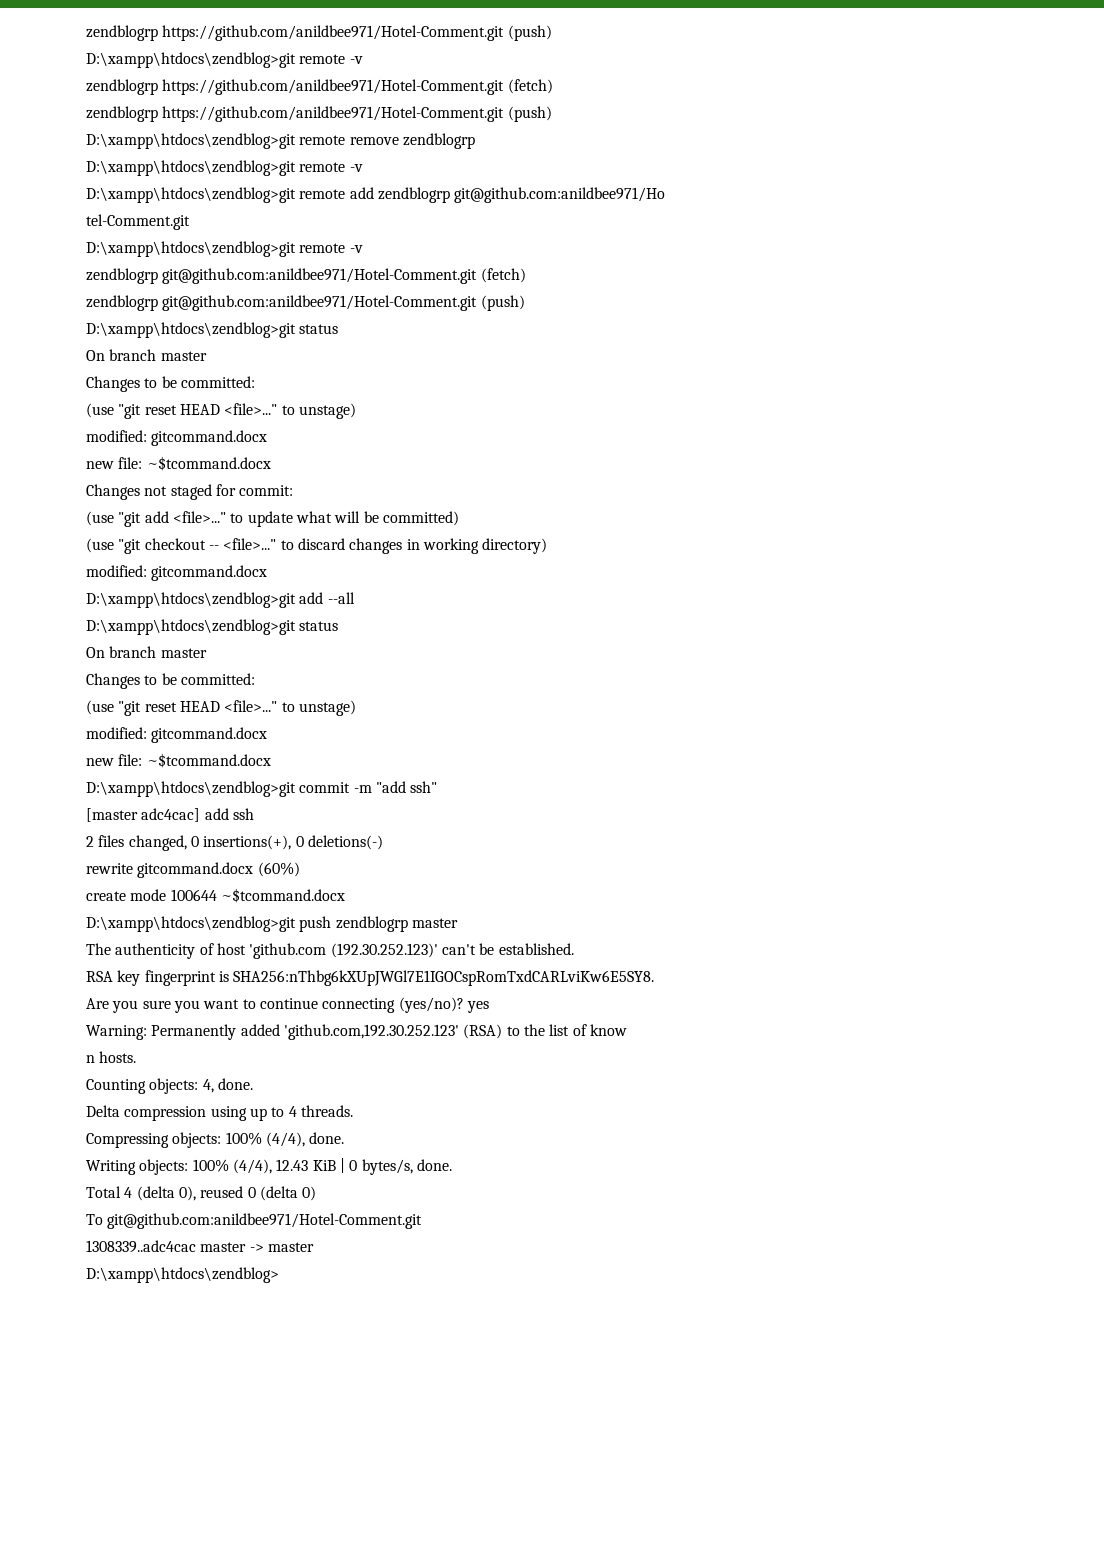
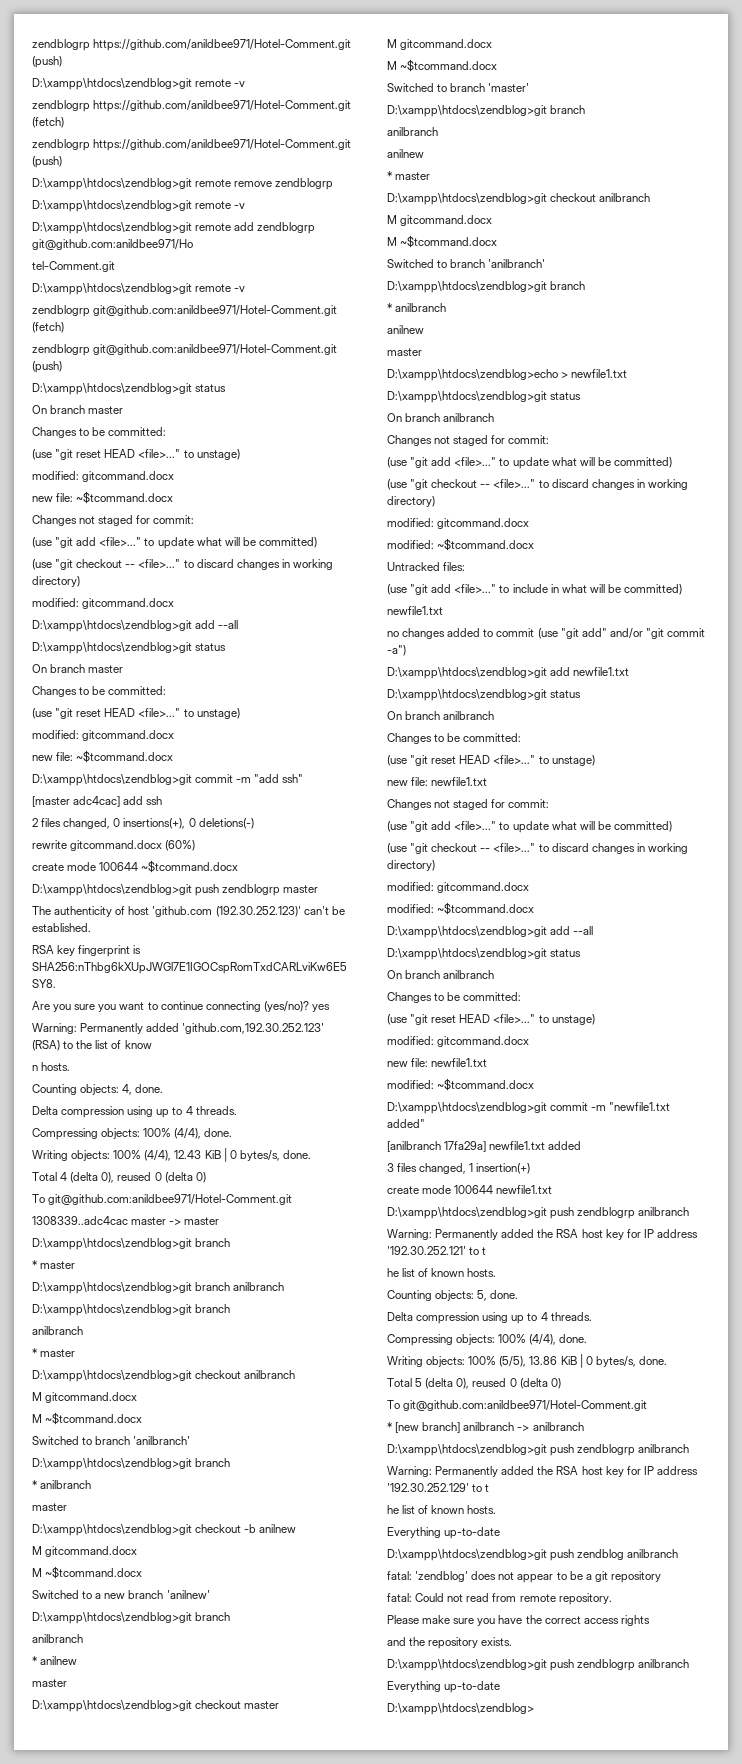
  1308339..adc4cac master -> master
+ D:\xampp\htdocs\zendblog>git branch
+ * master
+ D:\xampp\htdocs\zendblog>git branch anilbranch
+ D:\xampp\htdocs\zendblog>git branch
+ anilbranch
+ * master
+ D:\xampp\htdocs\zendblog>git checkout anilbranch
+ M gitcommand.docx
+ M ~$tcommand.docx
+ Switched to branch 'anilbranch'
+ D:\xampp\htdocs\zendblog>git branch
+ * anilbranch
+ master
+ D:\xampp\htdocs\zendblog>git checkout -b anilnew
+ M gitcommand.docx
+ M ~$tcommand.docx
+ Switched to a new branch 'anilnew'
+ D:\xampp\htdocs\zendblog>git branch
+ anilbranch
+ * anilnew
+ master
+ D:\xampp\htdocs\zendblog>git checkout master
+ M gitcommand.docx
+ M ~$tcommand.docx
+ Switched to branch 'master'
+ D:\xampp\htdocs\zendblog>git branch
+ anilbranch
+ anilnew
+ * master
+ D:\xampp\htdocs\zendblog>git checkout anilbranch
+ M gitcommand.docx
+ M ~$tcommand.docx
+ Switched to branch 'anilbranch'
+ D:\xampp\htdocs\zendblog>git branch
+ * anilbranch
+ anilnew
+ master
+ D:\xampp\htdocs\zendblog>echo > newfile1.txt
+ D:\xampp\htdocs\zendblog>git status
+ On branch anilbranch
+ Changes not staged for commit:
+ (use "git add <file>..." to update what will be committed)
+ (use "git checkout -- <file>..." to discard changes in working directory)
+ modified: gitcommand.docx
+ modified: ~$tcommand.docx
+ Untracked files:
+ (use "git add <file>..." to include in what will be committed)
+ newfile1.txt
+ no changes added to commit (use "git add" and/or "git commit -a")
+ D:\xampp\htdocs\zendblog>git add newfile1.txt
+ D:\xampp\htdocs\zendblog>git status
+ On branch anilbranch
+ Changes to be committed:
+ (use "git reset HEAD <file>..." to unstage)
+ new file: newfile1.txt
+ Changes not staged for commit:
+ (use "git add <file>..." to update what will be committed)
+ (use "git checkout -- <file>..." to discard changes in working directory)
+ modified: gitcommand.docx
+ modified: ~$tcommand.docx
+ D:\xampp\htdocs\zendblog>git add --all
+ D:\xampp\htdocs\zendblog>git status
+ On branch anilbranch
+ Changes to be committed:
+ (use "git reset HEAD <file>..." to unstage)
+ modified: gitcommand.docx
+ new file: newfile1.txt
+ modified: ~$tcommand.docx
+ D:\xampp\htdocs\zendblog>git commit -m "newfile1.txt added"
+ [anilbranch 17fa29a] newfile1.txt added
+ 3 files changed, 1 insertion(+)
+ create mode 100644 newfile1.txt
+ D:\xampp\htdocs\zendblog>git push zendblogrp anilbranch
+ Warning: Permanently added the RSA host key for IP address '192.30.252.121' to t
+ he list of known hosts.
+ Counting objects: 5, done.
+ Delta compression using up to 4 threads.
+ Compressing objects: 100% (4/4), done.
+ Writing objects: 100% (5/5), 13.86 KiB | 0 bytes/s, done.
+ Total 5 (delta 0), reused 0 (delta 0)
+ To git@github.com:anildbee971/Hotel-Comment.git
+ * [new branch] anilbranch -> anilbranch
+ D:\xampp\htdocs\zendblog>git push zendblogrp anilbranch
+ Warning: Permanently added the RSA host key for IP address '192.30.252.129' to t
+ he list of known hosts.
+ Everything up-to-date
+ D:\xampp\htdocs\zendblog>git push zendblog anilbranch
+ fatal: 'zendblog' does not appear to be a git repository
+ fatal: Could not read from remote repository.
+ Please make sure you have the correct access rights
+ and the repository exists.
+ D:\xampp\htdocs\zendblog>git push zendblogrp anilbranch
+ Everything up-to-date

